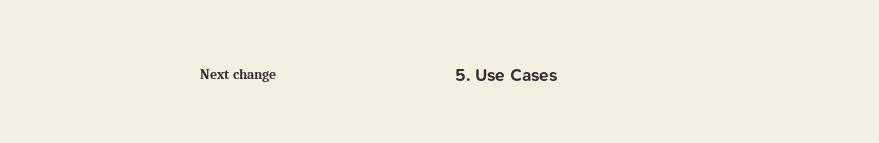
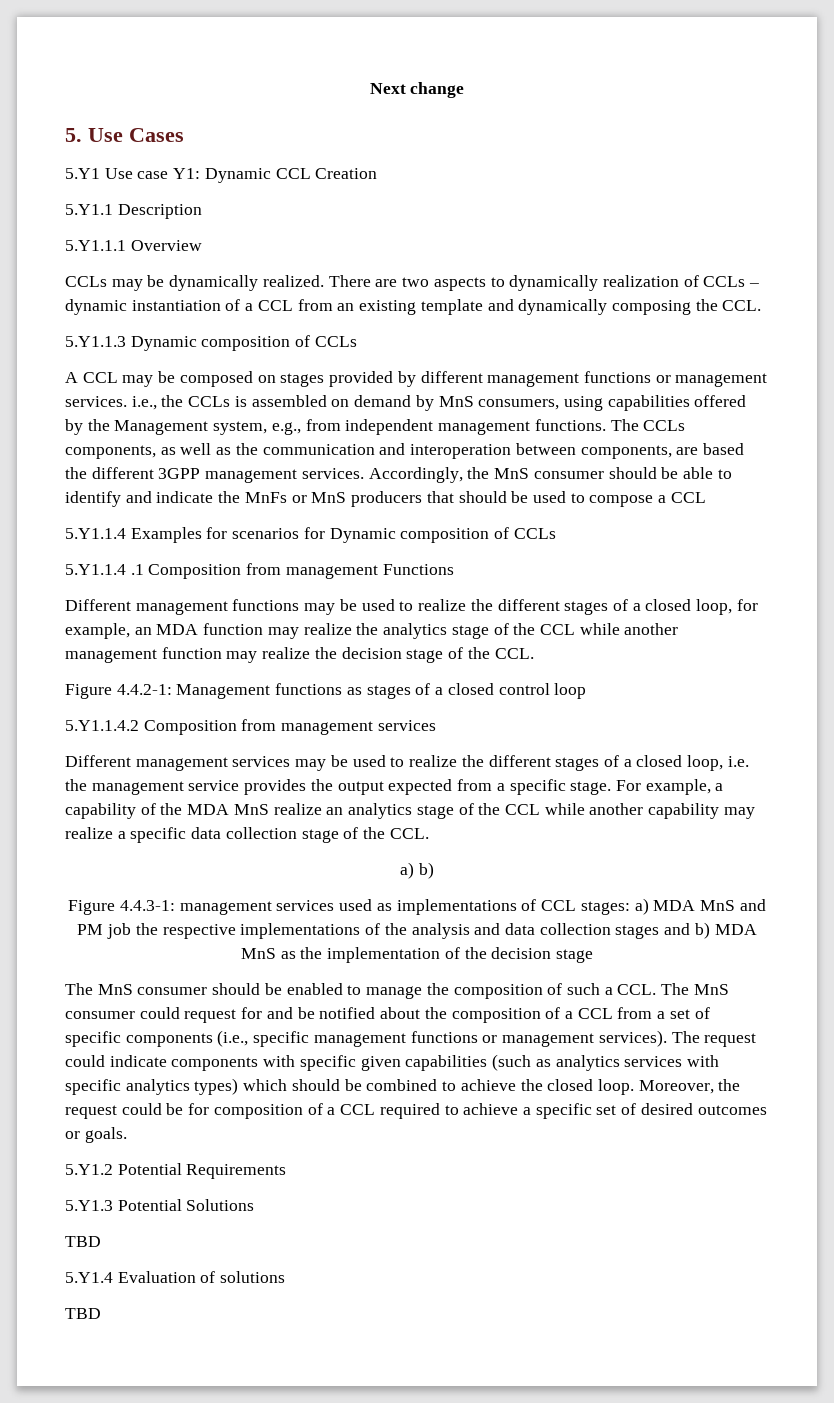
+ 5.Y1 Use case Y1: Dynamic CCL Creation
+ 5.Y1.1 Description
+ 5.Y1.1.1 Overview
+ CCLs may be dynamically realized. There are two aspects to dynamically realization of CCLs – dynamic instantiation of a CCL from an existing template and dynamically composing the CCL.
+ 5.Y1.1.3 Dynamic composition of CCLs
+ A CCL may be composed on stages provided by different management functions or management services. i.e., the CCLs is assembled on demand by MnS consumers, using capabilities offered by the Management system, e.g., from independent management functions. The CCLs components, as well as the communication and interoperation between components, are based the different 3GPP management services. Accordingly, the MnS consumer should be able to identify and indicate the MnFs or MnS producers that should be used to compose a CCL
+ 5.Y1.1.4 Examples for scenarios for Dynamic composition of CCLs
+ 5.Y1.1.4 .1 Composition from management Functions
+ Different management functions may be used to realize the different stages of a closed loop, for example, an MDA function may realize the analytics stage of the CCL while another management function may realize the decision stage of the CCL.
+ Figure 4.4.2-1: Management functions as stages of a closed control loop
+ 5.Y1.1.4.2 Composition from management services
+ Different management services may be used to realize the different stages of a closed loop, i.e. the management service provides the output expected from a specific stage. For example, a capability of the MDA MnS realize an analytics stage of the CCL while another capability may realize a specific data collection stage of the CCL.
+ a) b)
+ Figure 4.4.3-1: management services used as implementations of CCL stages: a) MDA MnS and PM job the respective implementations of the analysis and data collection stages and b) MDA MnS as the implementation of the decision stage
+ The MnS consumer should be enabled to manage the composition of such a CCL. The MnS consumer could request for and be notified about the composition of a CCL from a set of specific components (i.e., specific management functions or management services). The request could indicate components with specific given capabilities (such as analytics services with specific analytics types) which should be combined to achieve the closed loop. Moreover, the request could be for composition of a CCL required to achieve a specific set of desired outcomes or goals.
+ 5.Y1.2 Potential Requirements
+ 5.Y1.3 Potential Solutions
+ TBD
+ 5.Y1.4 Evaluation of solutions
+ TBD

